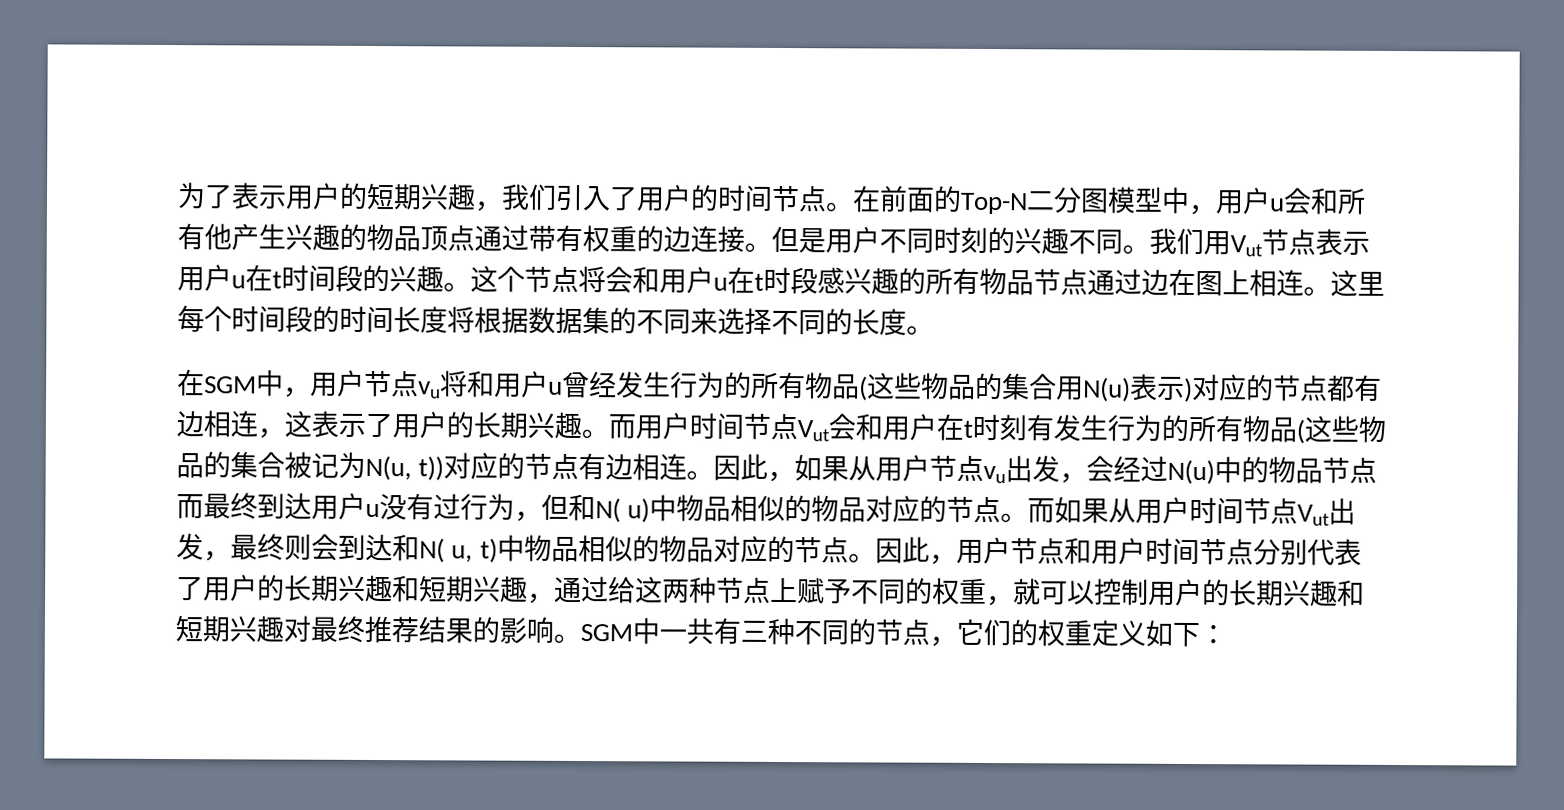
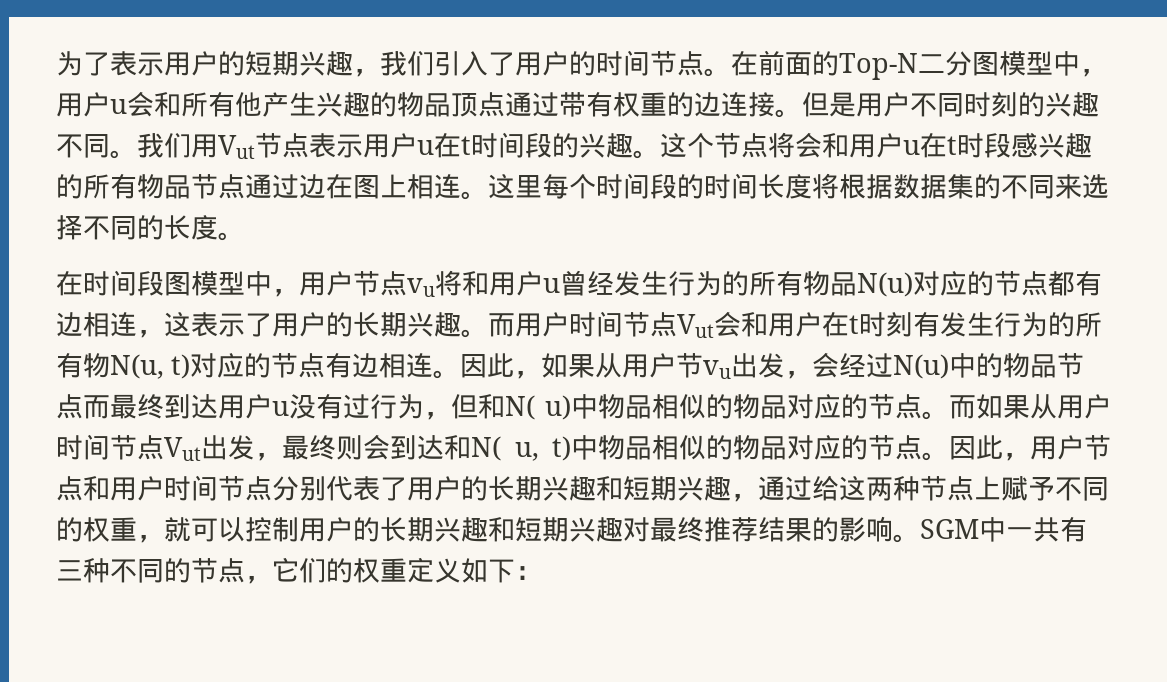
- 在SGM中，用户节点vu将和用户u曾经发生行为的所有物品(这些物品的集合用N(u)表示)对应的节点都有边相连，这表示了用户的长期兴趣。
+ 在时间段图模型中，用户节点vu将和用户u曾经发生行为的所有物品N(u)对应的节点都有边相连，这表示了用户的长期兴趣。
- 而用户时间节点Vut会和用户在t时刻有发生行为的所有物品(这些物品的集合被记为N(u, t))对应的节点有边相连。
+ 而用户时间节点Vut会和用户在t时刻有发生行为的所有物N(u, t)对应的节点有边相连。
- 因此，如果从用户节点vu出发，会经过N(u)中的物品节点而最终到达用户u没有过行为，但和N( u)中物品相似的物品对应的节点。
+ 因此，如果从用户节vu出发，会经过N(u)中的物品节点而最终到达用户u没有过行为，但和N( u)中物品相似的物品对应的节点。

